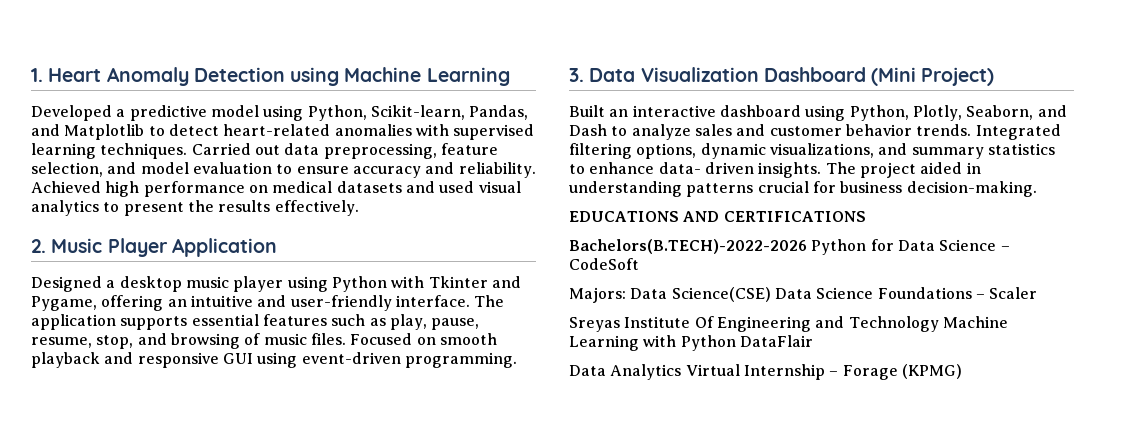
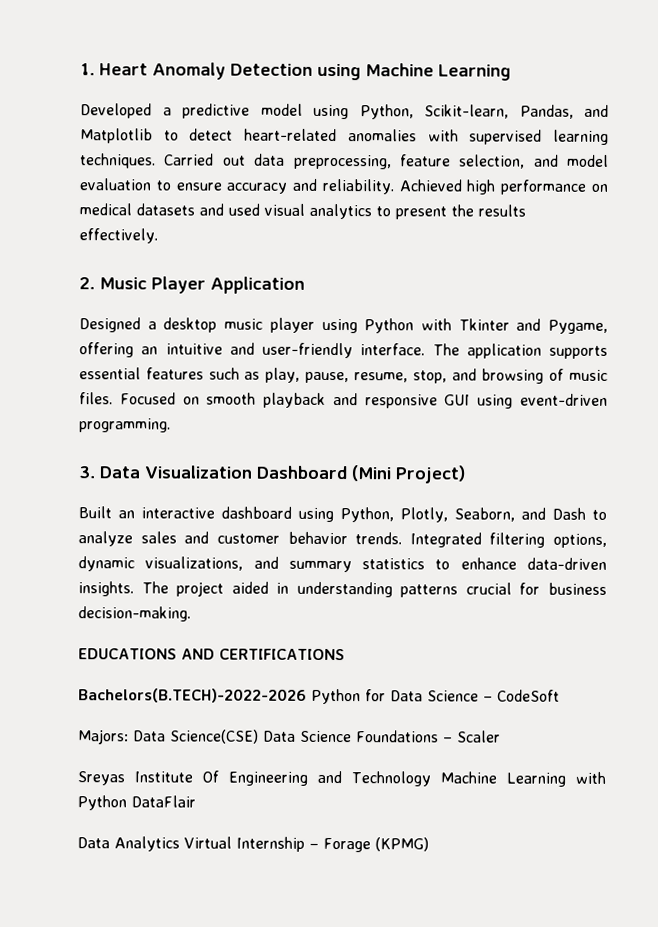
- Integrated filtering options, dynamic visualizations, and summary statistics to enhance data- driven insights.
+ Integrated filtering options, dynamic visualizations, and summary statistics to enhance data-driven insights.

